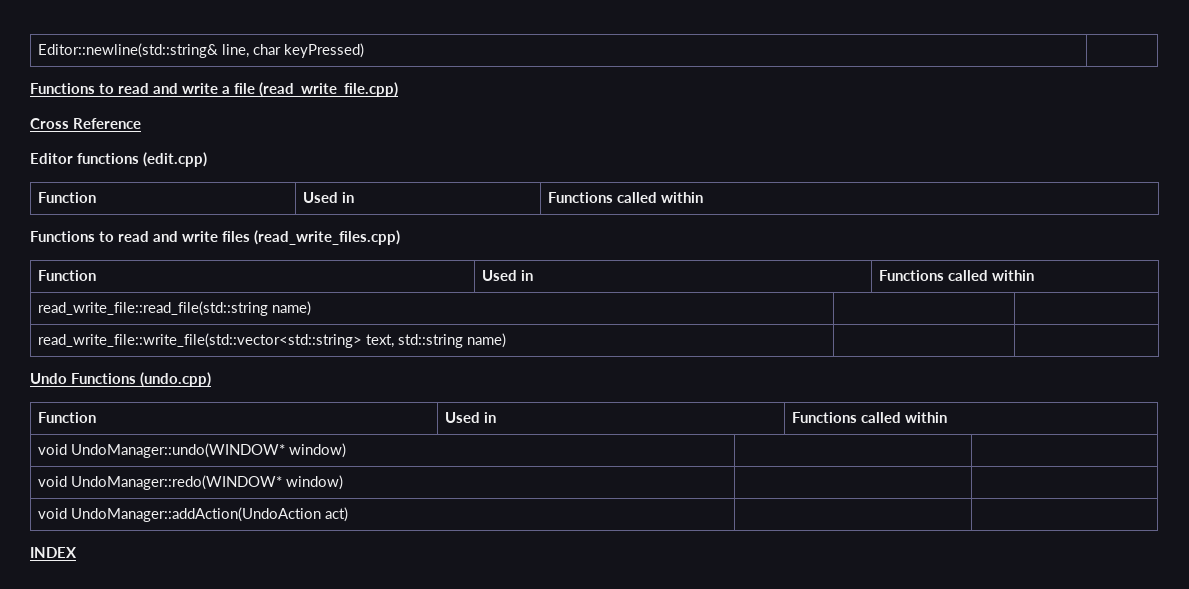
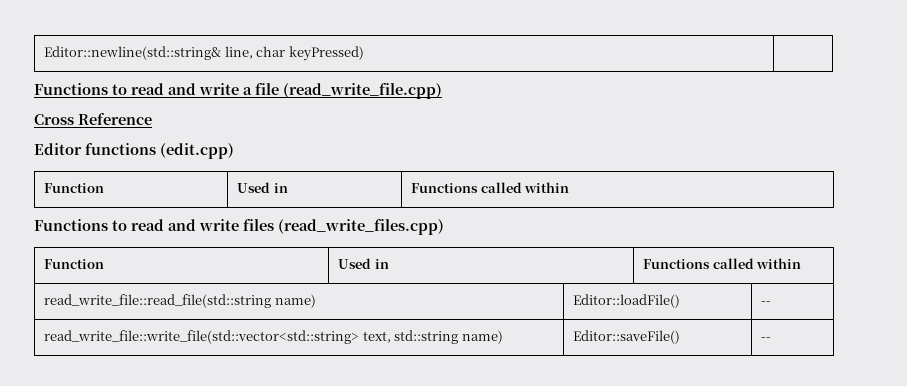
- read_write_file::read_file(std::string name) | |
+ read_write_file::read_file(std::string name) | Editor::loadFile() | --
- read_write_file::write_file(std::vector<std::string> text, std::string name) | |
- Undo Functions (undo.cpp)
- Function | Used in | Functions called within
- void UndoManager::undo(WINDOW* window) | |
- void UndoManager::redo(WINDOW* window) | |
- void UndoManager::addAction(UndoAction act) | |
- INDEX
+ read_write_file::write_file(std::vector<std::string> text, std::string name) | Editor::saveFile() | --

